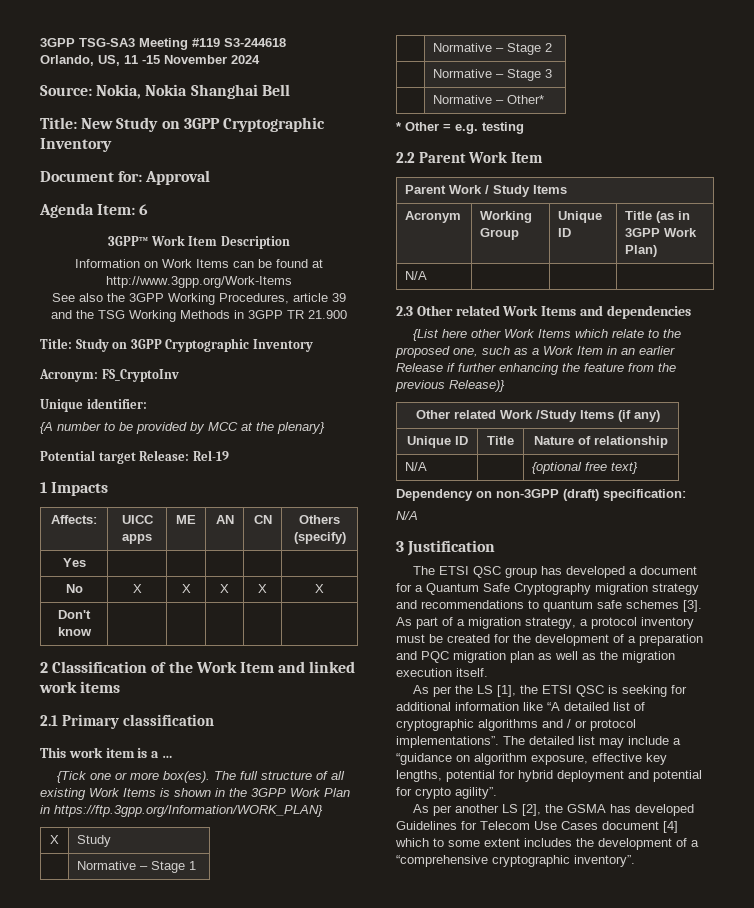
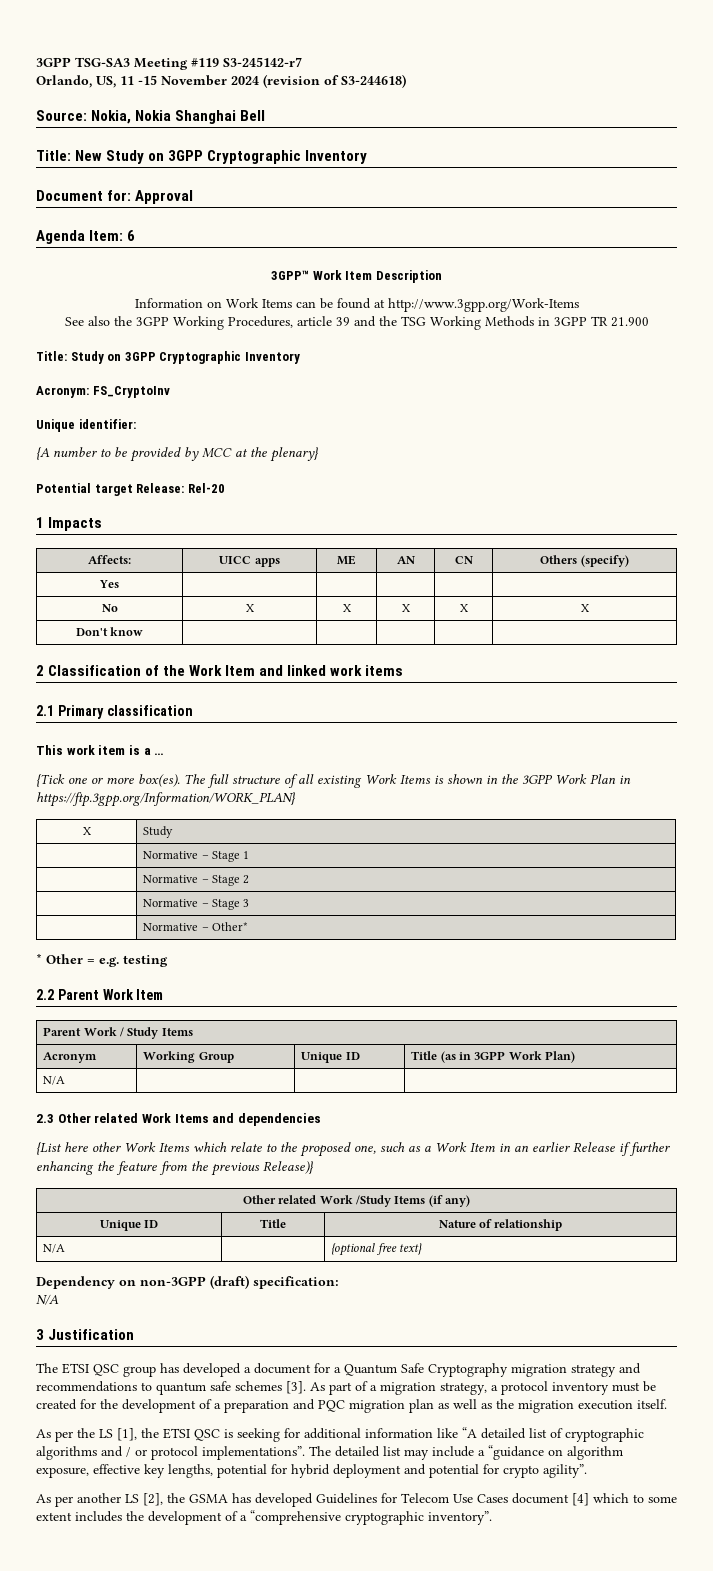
- 3GPP TSG-SA3 Meeting #119 S3-244618
+ 3GPP TSG-SA3 Meeting #119 S3-245142-r7
- Orlando, US, 11 -15 November 2024
+ Orlando, US, 11 -15 November 2024 (revision of S3-244618)
- Potential target Release: Rel-19
+ Potential target Release: Rel-20

